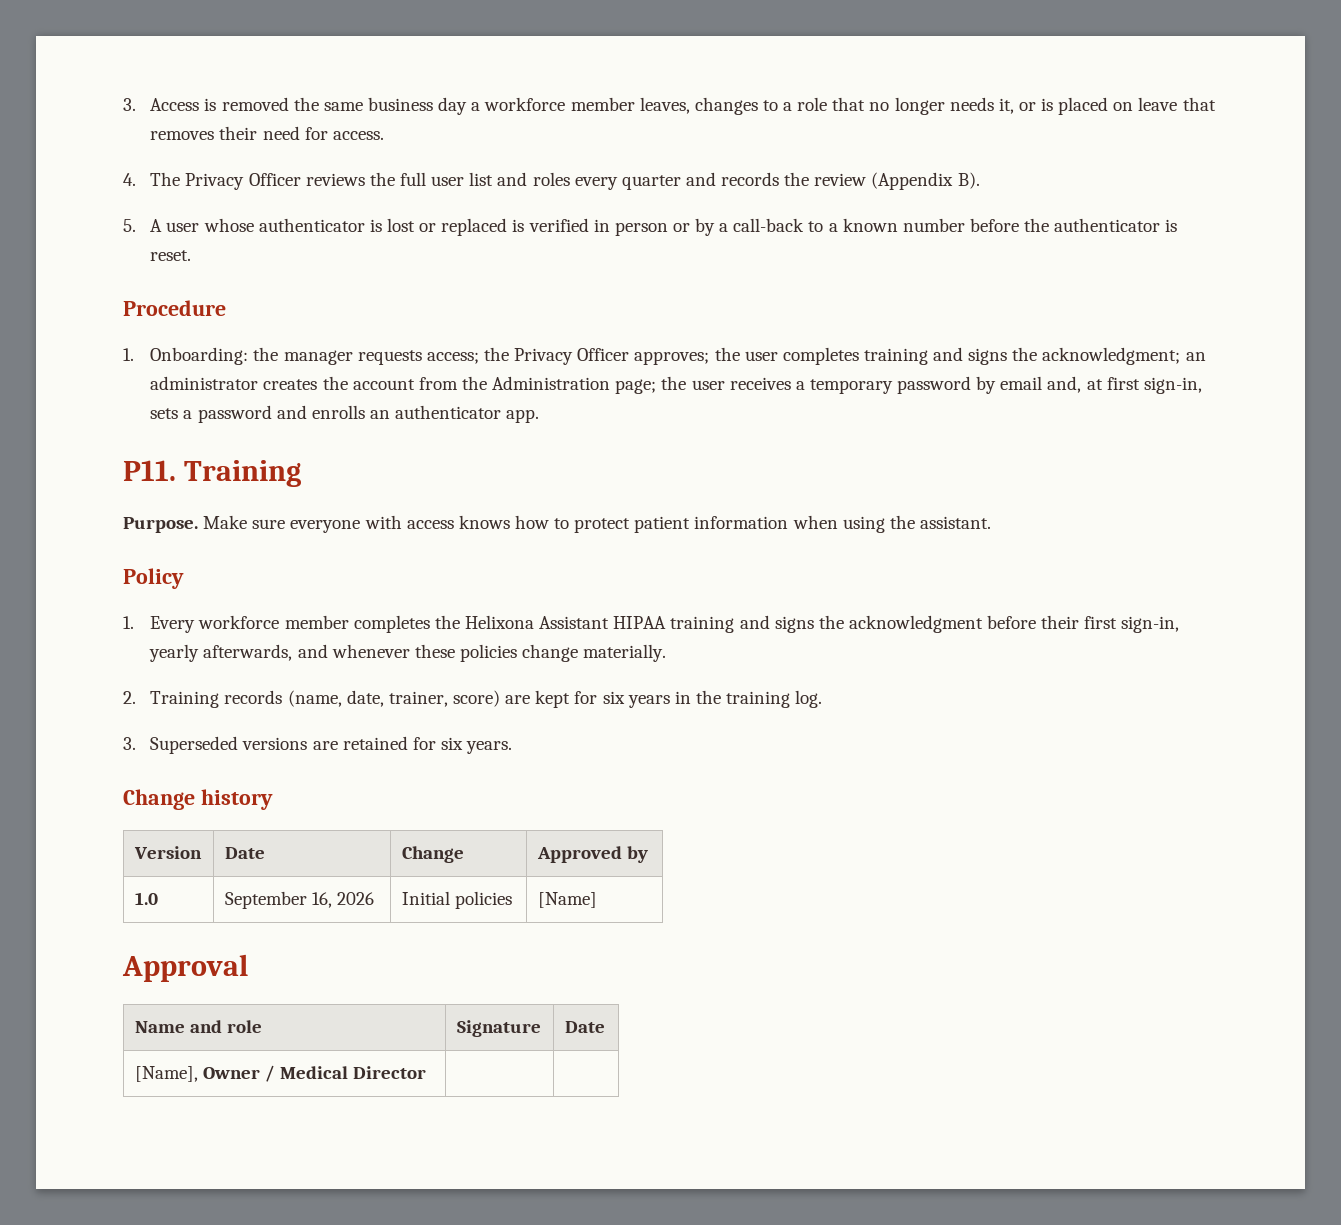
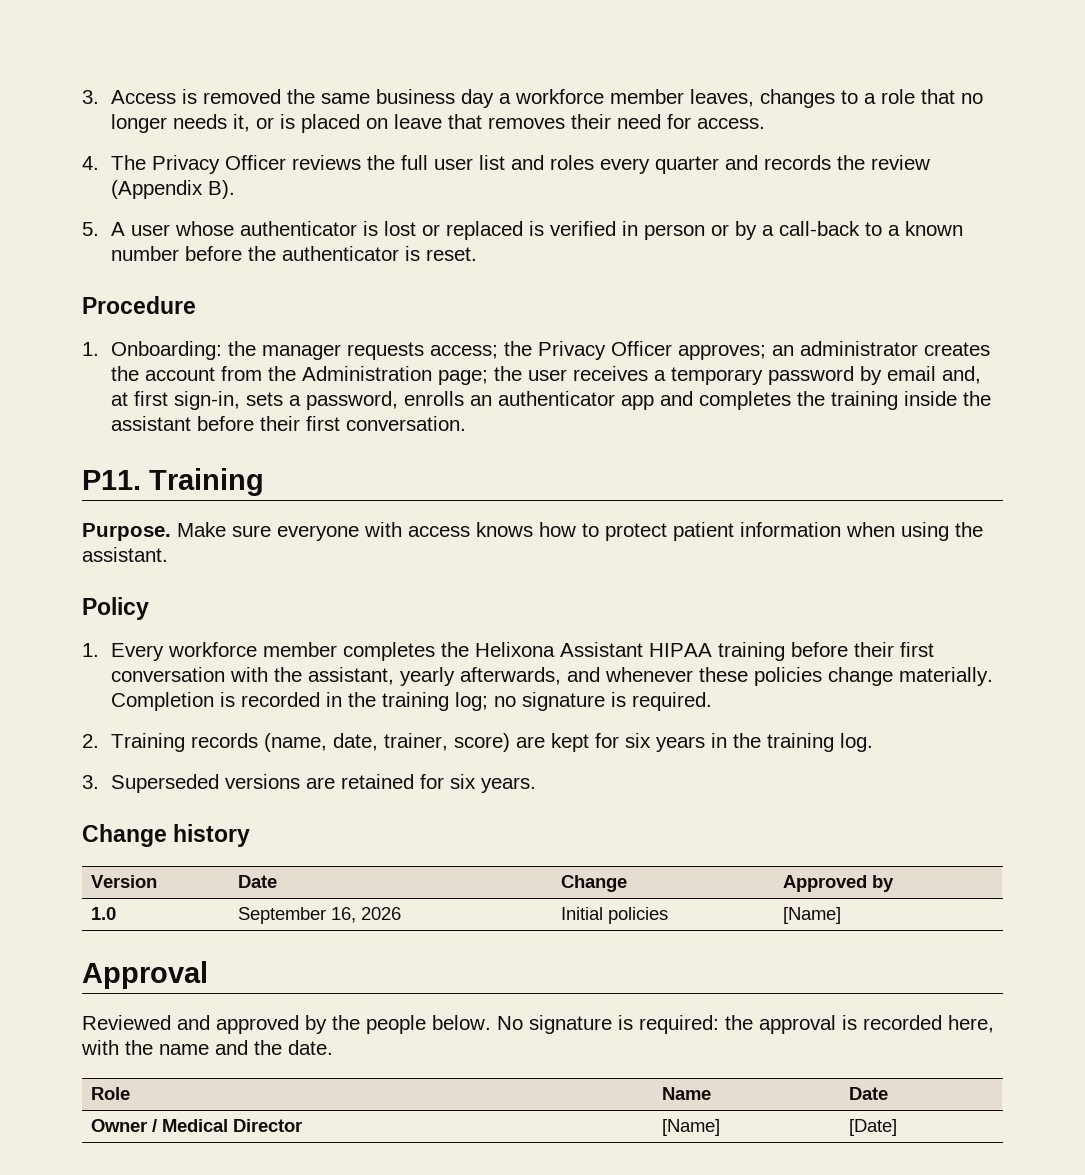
- 1. Onboarding: the manager requests access; the Privacy Officer approves; the user completes training and signs the acknowledgment; an administrator creates the account from the Administration page; the user receives a temporary password by email and, at first sign-in, sets a password and enrolls an authenticator app.
+ 1. Onboarding: the manager requests access; the Privacy Officer approves; an administrator creates the account from the Administration page; the user receives a temporary password by email and, at first sign-in, sets a password, enrolls an authenticator app and completes the training inside the assistant before their first conversation.
- 1. Every workforce member completes the Helixona Assistant HIPAA training and signs the acknowledgment before their first sign-in, yearly afterwards, and whenever these policies change materially.
+ 1. Every workforce member completes the Helixona Assistant HIPAA training before their first conversation with the assistant, yearly afterwards, and whenever these policies change materially. Completion is recorded in the training log; no signature is required.
- Name and role | Signature | Date
+ Reviewed and approved by the people below. No signature is required: the approval is recorded here, with the name and the date.
+ Role | Name | Date
- [Name], Owner / Medical Director | |
+ Owner / Medical Director | [Name] | [Date]

